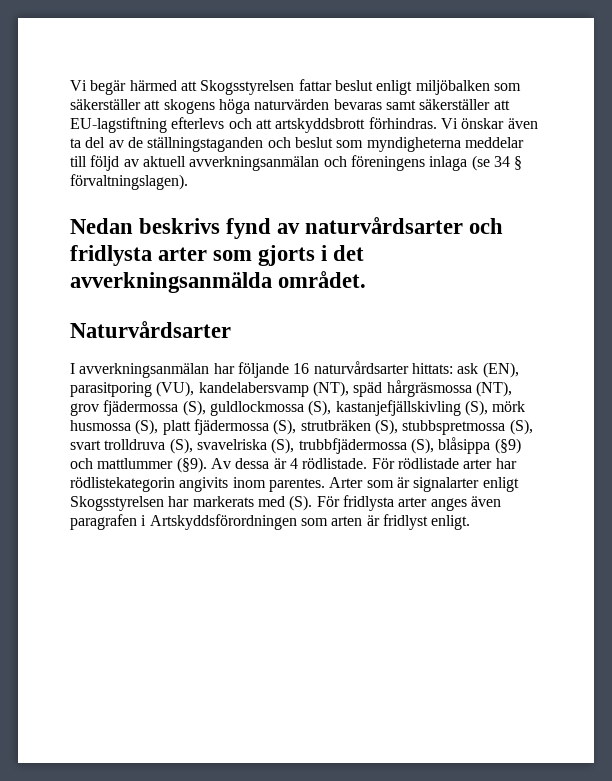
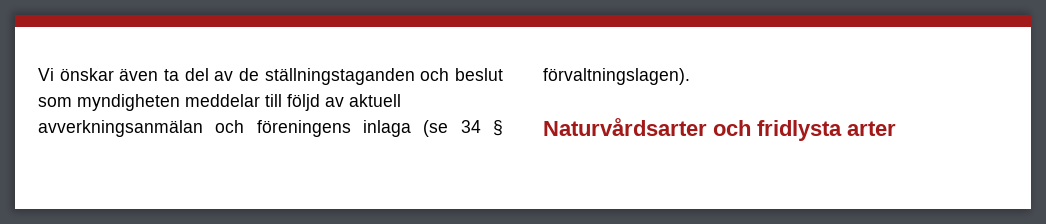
- Vi begär härmed att Skogsstyrelsen fattar beslut enligt miljöbalken som säkerställer att skogens höga naturvärden bevaras samt säkerställer att EU-lagstiftning efterlevs och att artskyddsbrott förhindras. Vi önskar även ta del av de ställningstaganden och beslut som myndigheterna meddelar till följd av aktuell avverkningsanmälan och föreningens inlaga (se 34 § förvaltningslagen).
+ Vi önskar även ta del av de ställningstaganden och beslut som myndigheten meddelar till följd av aktuell avverkningsanmälan och föreningens inlaga (se 34 § förvaltningslagen).
- Nedan beskrivs fynd av naturvårdsarter och fridlysta arter som gjorts i det avverkningsanmälda området.
- Naturvårdsarter
- I avverkningsanmälan har följande 16 naturvårdsarter hittats: ask (EN), parasitporing (VU), kandelabersvamp (NT), späd hårgräsmossa (NT), grov fjädermossa (S), guldlockmossa (S), kastanjefjällskivling (S), mörk husmossa (S), platt fjädermossa (S), strutbräken (S), stubbspretmossa (S), svart trolldruva (S), svavelriska (S), trubbfjädermossa (S), blåsippa (§9) och mattlummer (§9). Av dessa är 4 rödlistade. För rödlistade arter har rödlistekategorin angivits inom parentes. Arter som är signalarter enligt Skogsstyrelsen har markerats med (S). För fridlysta arter anges även paragrafen i Artskyddsförordningen som arten är fridlyst enligt.
+ Naturvårdsarter och fridlysta arter

